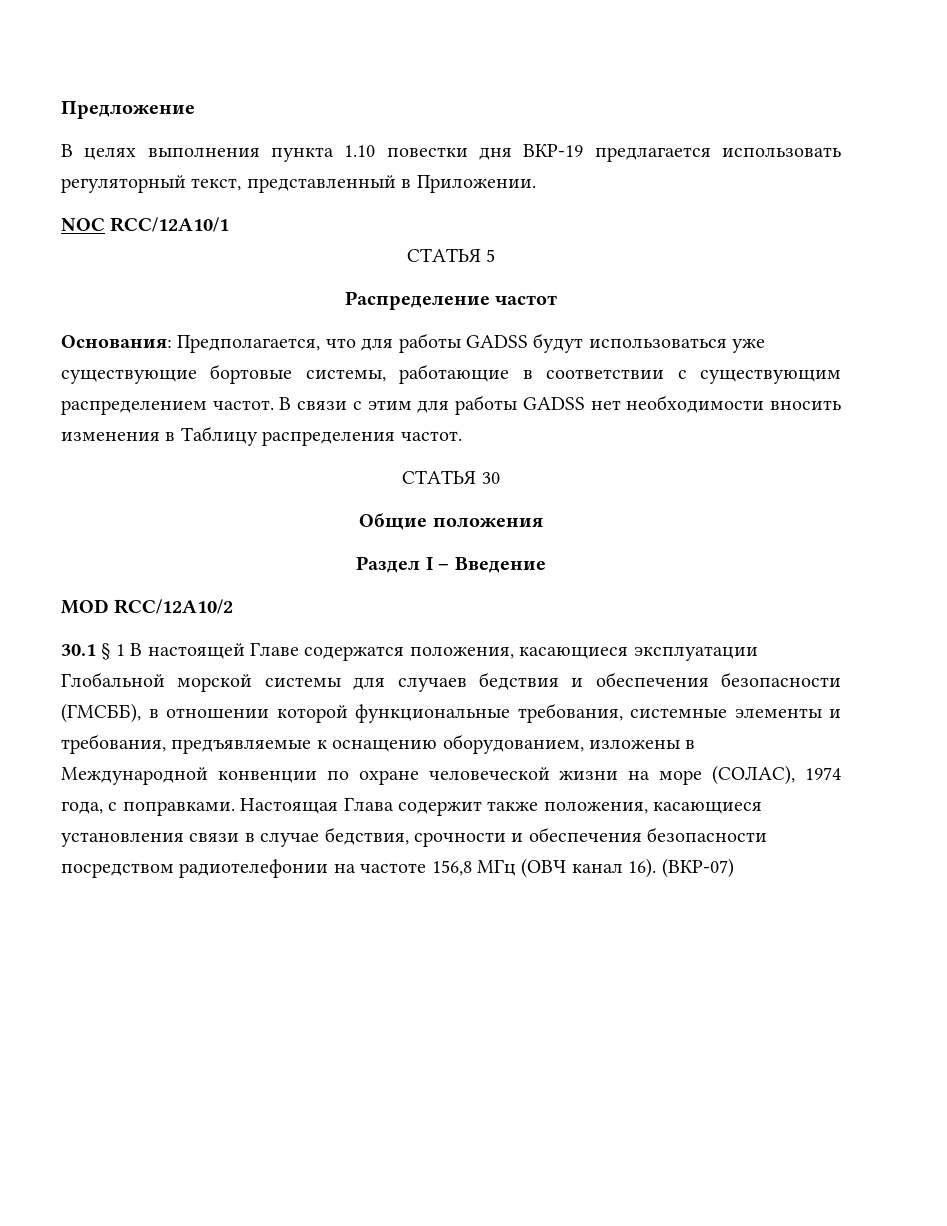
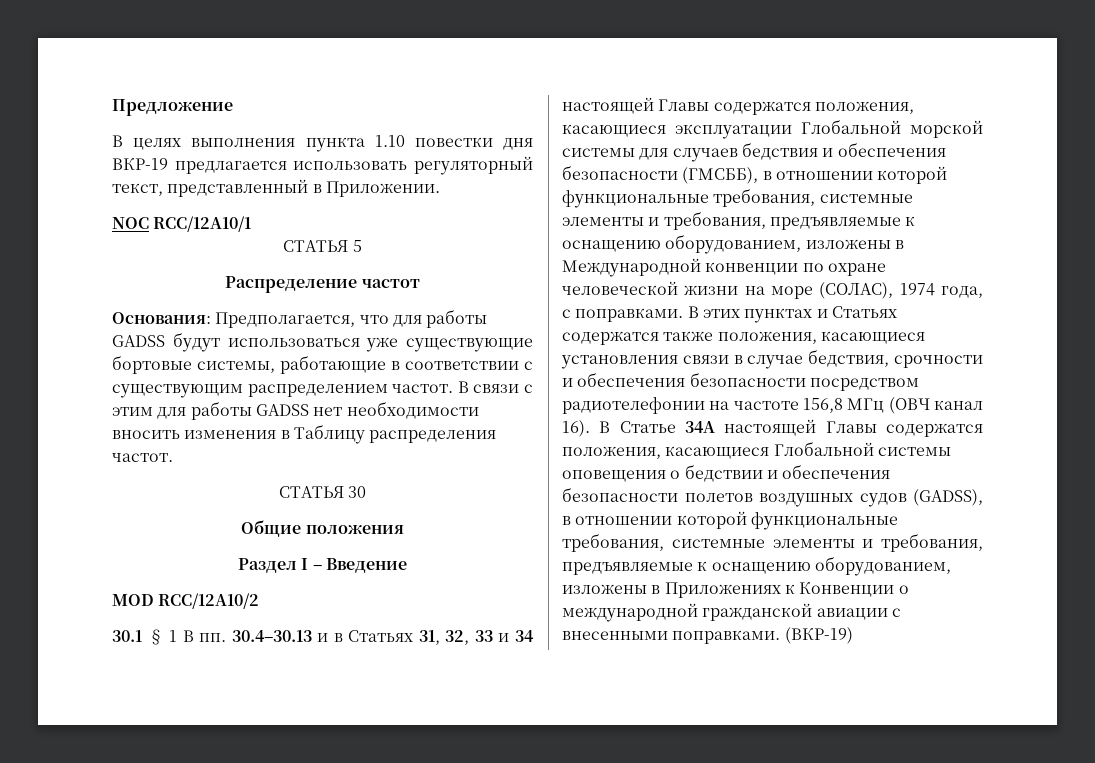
- 30.1 § 1 В настоящей Главе содержатся положения, касающиеся эксплуатации Глобальной морской системы для случаев бедствия и обеспечения безопасности (ГМСББ), в отношении которой функциональные требования, системные элементы и требования, предъявляемые к оснащению оборудованием, изложены в Международной конвенции по охране человеческой жизни на море (СОЛАС), 1974 года, с поправками.
+ 30.1 § 1 В пп. 30.4–30.13 и в Статьях 31, 32, 33 и 34 настоящей Главы содержатся положения, касающиеся эксплуатации Глобальной морской системы для случаев бедствия и обеспечения безопасности (ГМСББ), в отношении которой функциональные требования, системные элементы и требования, предъявляемые к оснащению оборудованием, изложены в Международной конвенции по охране человеческой жизни на море (СОЛАС), 1974 года, с поправками.
- Настоящая Глава содержит также положения, касающиеся установления связи в случае бедствия, срочности и обеспечения безопасности посредством радиотелефонии на частоте 156,8 МГц (ОВЧ канал 16).
+ В этих пунктах и Статьях содержатся также положения, касающиеся установления связи в случае бедствия, срочности и обеспечения безопасности посредством радиотелефонии на частоте 156,8 МГц (ОВЧ канал 16).
- (ВКР-07)
+ В Статье 34А настоящей Главы содержатся положения, касающиеся Глобальной системы оповещения о бедствии и обеспечения безопасности полетов воздушных судов (GADSS), в отношении которой функциональные требования, системные элементы и требования, предъявляемые к оснащению оборудованием, изложены в Приложениях к Конвенции о международной гражданской авиации с внесенными поправками. (ВКР-19)

